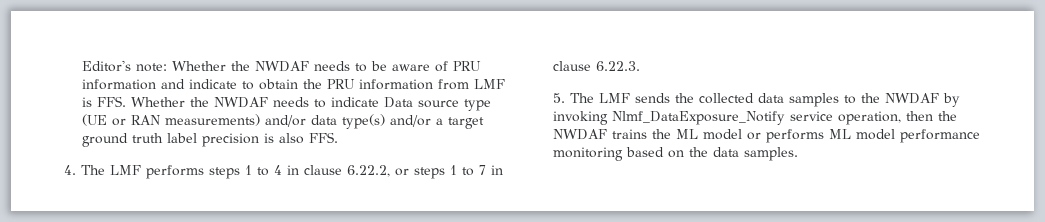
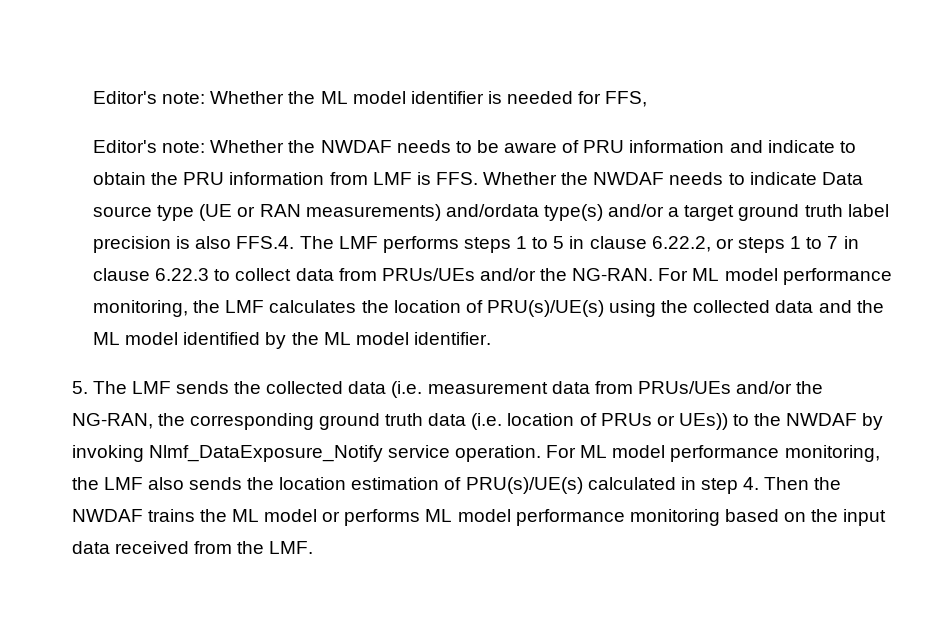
- Editor's note: Whether the NWDAF needs to be aware of PRU information and indicate to obtain the PRU information from LMF is FFS. Whether the NWDAF needs to indicate Data source type (UE or RAN measurements) and/or data type(s) and/or a target ground truth label precision is also FFS.
- 4. The LMF performs steps 1 to 4 in clause 6.22.2, or steps 1 to 7 in clause 6.22.3.
+ Editor's note: Whether the ML model identifier is needed for FFS,
+ Editor's note: Whether the NWDAF needs to be aware of PRU information and indicate to obtain the PRU information from LMF is FFS. Whether the NWDAF needs to indicate Data source type (UE or RAN measurements) and/ordata type(s) and/or a target ground truth label precision is also FFS.4. The LMF performs steps 1 to 5 in clause 6.22.2, or steps 1 to 7 in clause 6.22.3 to collect data from PRUs/UEs and/or the NG-RAN. For ML model performance monitoring, the LMF calculates the location of PRU(s)/UE(s) using the collected data and the ML model identified by the ML model identifier.
- 5. The LMF sends the collected data samples to the NWDAF by invoking Nlmf_DataExposure_Notify service operation, then the NWDAF trains the ML model or performs ML model performance monitoring based on the data samples.
+ 5. The LMF sends the collected data (i.e. measurement data from PRUs/UEs and/or the NG-RAN, the corresponding ground truth data (i.e. location of PRUs or UEs)) to the NWDAF by invoking Nlmf_DataExposure_Notify service operation. For ML model performance monitoring, the LMF also sends the location estimation of PRU(s)/UE(s) calculated in step 4. Then the NWDAF trains the ML model or performs ML model performance monitoring based on the input data received from the LMF.

